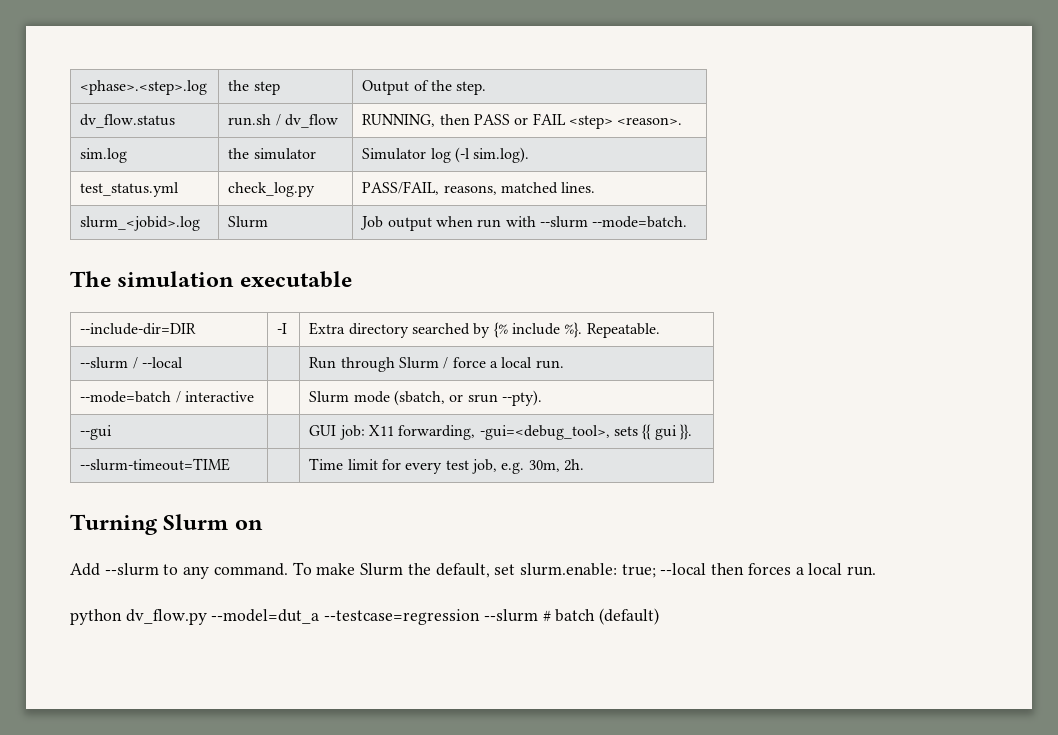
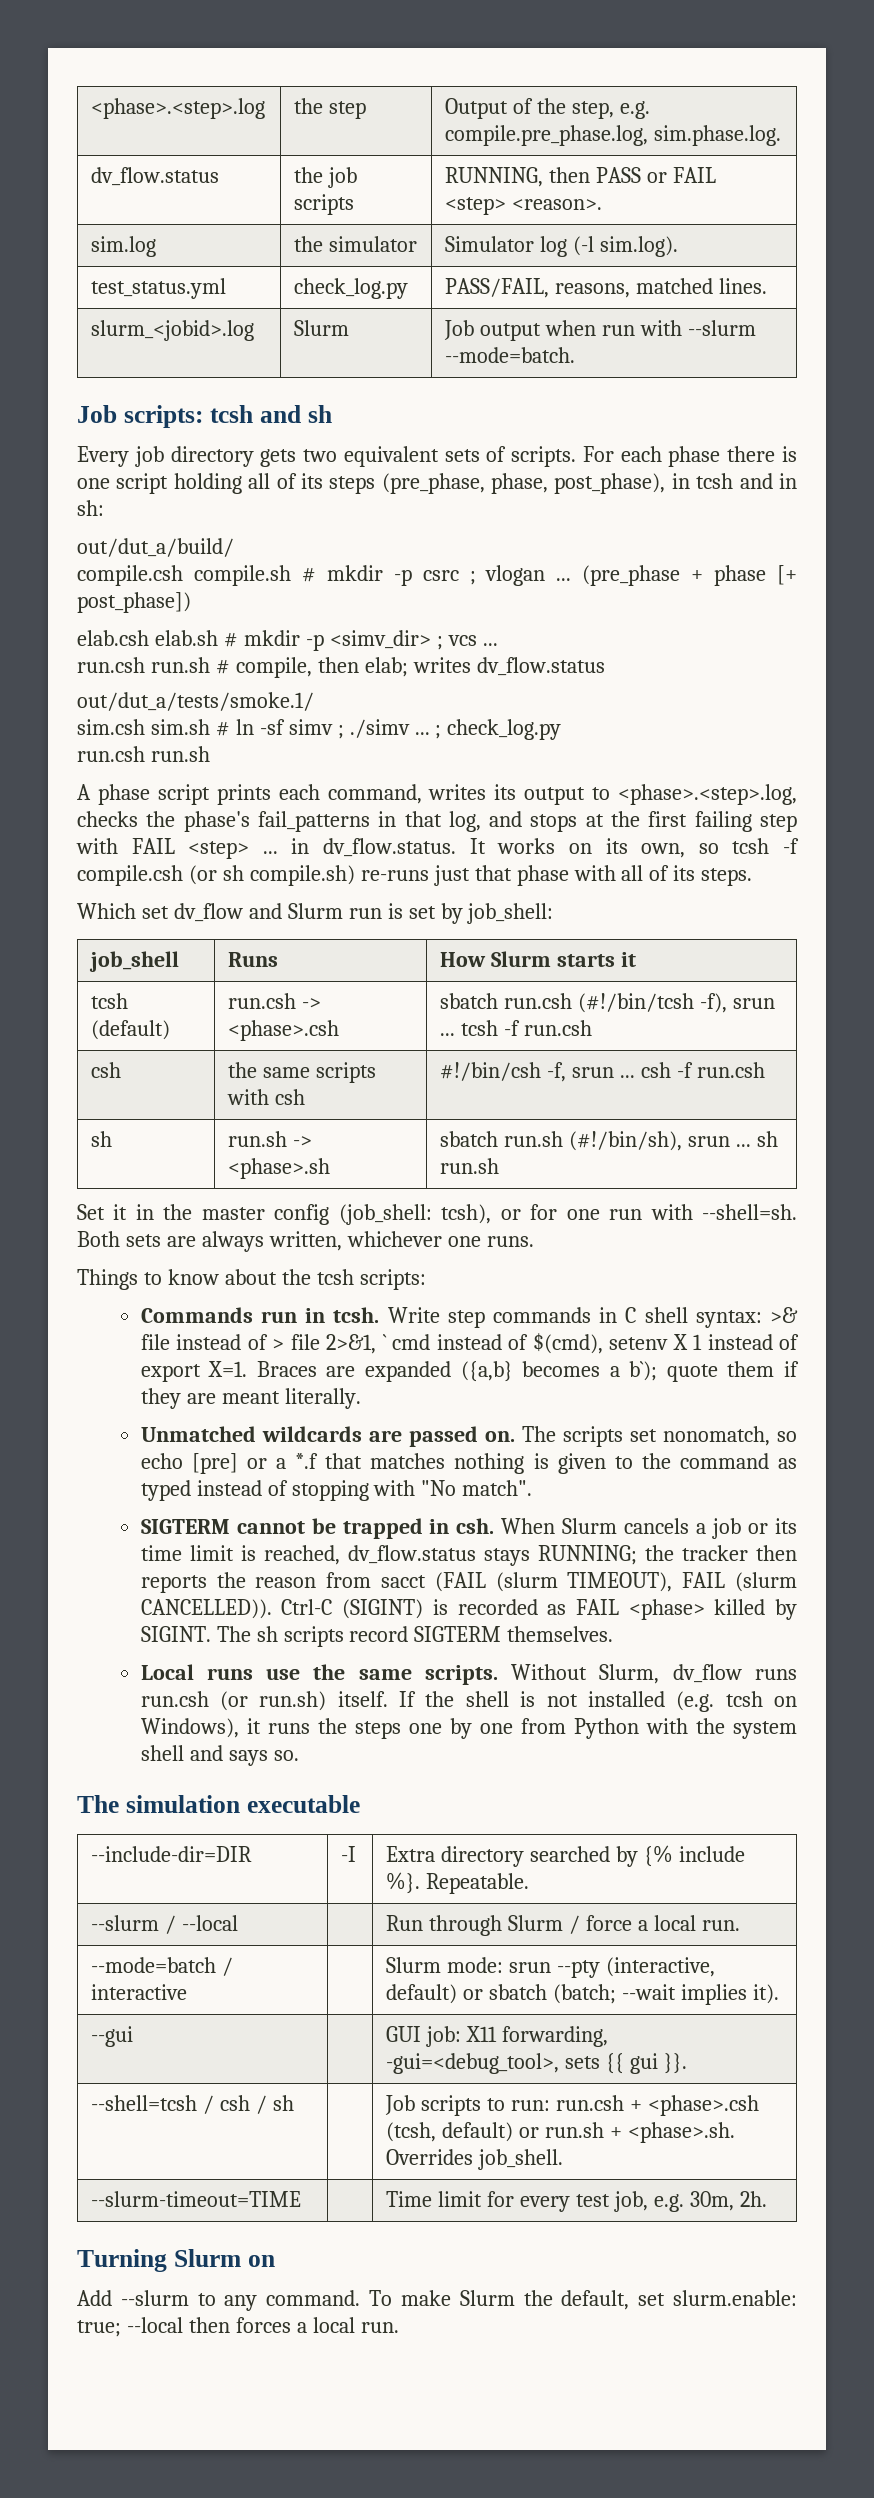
- <phase>.<step>.log | the step | Output of the step.
- dv_flow.status | run.sh / dv_flow | RUNNING, then PASS or FAIL <step> <reason>.
+ <phase>.<step>.log | the step | Output of the step, e.g. compile.pre_phase.log, sim.phase.log.
+ dv_flow.status | the job scripts | RUNNING, then PASS or FAIL <step> <reason>.
+ Job scripts: tcsh and sh
+ Every job directory gets two equivalent sets of scripts. For each phase there is one script holding all of its steps (pre_phase, phase, post_phase), in tcsh and in sh:
+ out/dut_a/build/
+ compile.csh compile.sh # mkdir -p csrc ; vlogan ... (pre_phase + phase [+ post_phase])
+ elab.csh elab.sh # mkdir -p <simv_dir> ; vcs ...
+ run.csh run.sh # compile, then elab; writes dv_flow.status
+ out/dut_a/tests/smoke.1/
+ sim.csh sim.sh # ln -sf simv ; ./simv ... ; check_log.py
+ run.csh run.sh
+ A phase script prints each command, writes its output to <phase>.<step>.log, checks the phase's fail_patterns in that log, and stops at the first failing step with FAIL <step> ... in dv_flow.status. It works on its own, so tcsh -f compile.csh (or sh compile.sh) re-runs just that phase with all of its steps.
+ Which set dv_flow and Slurm run is set by job_shell:
+ job_shell | Runs | How Slurm starts it
+ tcsh (default) | run.csh -> <phase>.csh | sbatch run.csh (#!/bin/tcsh -f), srun ... tcsh -f run.csh
+ csh | the same scripts with csh | #!/bin/csh -f, srun ... csh -f run.csh
+ sh | run.sh -> <phase>.sh | sbatch run.sh (#!/bin/sh), srun ... sh run.sh
+ Set it in the master config (job_shell: tcsh), or for one run with --shell=sh. Both sets are always written, whichever one runs.
+ Things to know about the tcsh scripts:
+ Commands run in tcsh. Write step commands in C shell syntax: >& file instead of > file 2>&1, ` cmd instead of $(cmd), setenv X 1 instead of export X=1. Braces are expanded ({a,b} becomes a b`); quote them if they are meant literally.
+ Unmatched wildcards are passed on. The scripts set nonomatch, so echo [pre] or a *.f that matches nothing is given to the command as typed instead of stopping with "No match".
+ SIGTERM cannot be trapped in csh. When Slurm cancels a job or its time limit is reached, dv_flow.status stays RUNNING; the tracker then reports the reason from sacct (FAIL (slurm TIMEOUT), FAIL (slurm CANCELLED)). Ctrl-C (SIGINT) is recorded as FAIL <phase> killed by SIGINT. The sh scripts record SIGTERM themselves.
+ Local runs use the same scripts. Without Slurm, dv_flow runs run.csh (or run.sh) itself. If the shell is not installed (e.g. tcsh on Windows), it runs the steps one by one from Python with the system shell and says so.
- --mode=batch / interactive | | Slurm mode (sbatch, or srun --pty).
+ --mode=batch / interactive | | Slurm mode: srun --pty (interactive, default) or sbatch (batch; --wait implies it).
+ --shell=tcsh / csh / sh | | Job scripts to run: run.csh + <phase>.csh (tcsh, default) or run.sh + <phase>.sh. Overrides job_shell.
- python dv_flow.py --model=dut_a --testcase=regression --slurm # batch (default)

